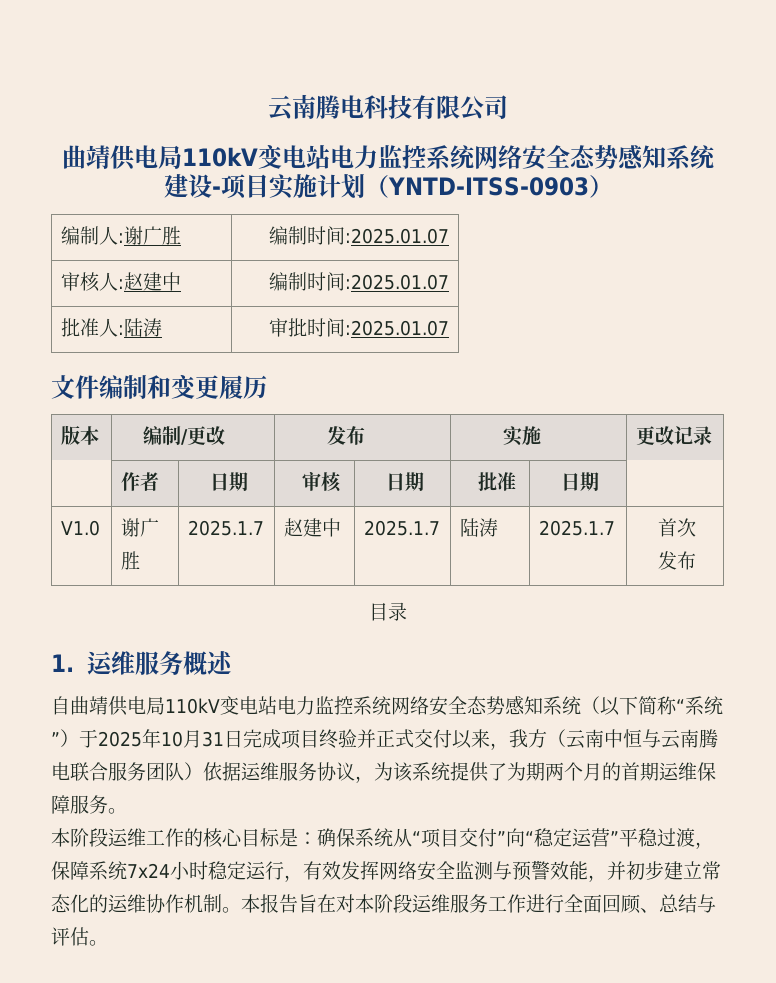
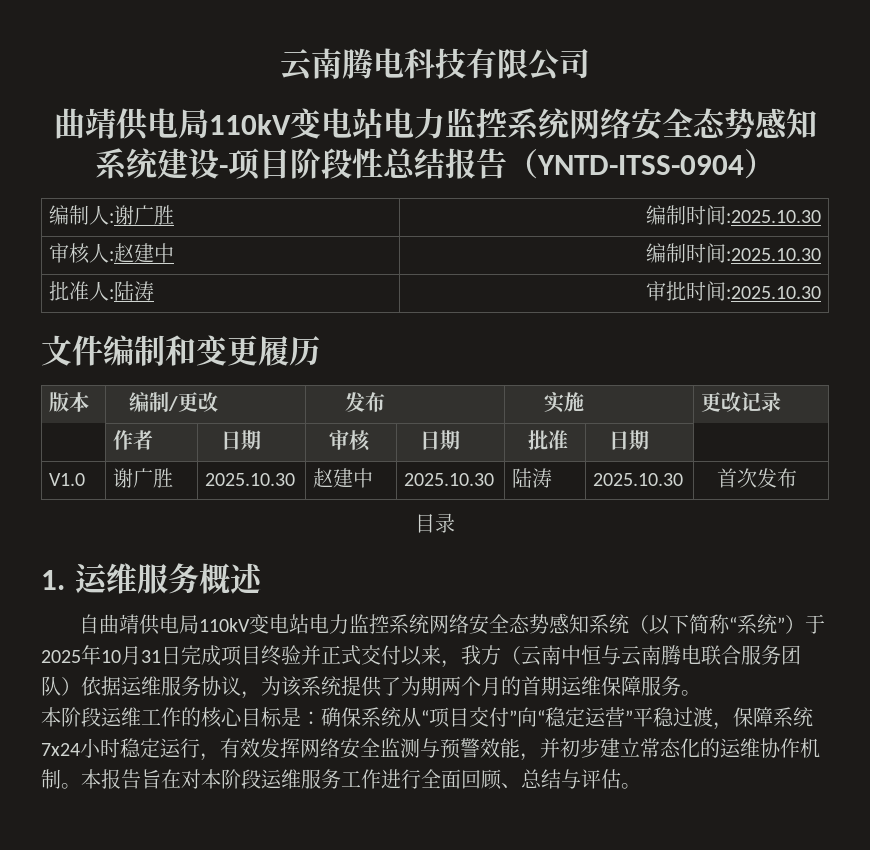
- 曲靖供电局110kV变电站电力监控系统网络安全态势感知系统建设-项目实施计划（YNTD-ITSS-0903）
+ 曲靖供电局110kV变电站电力监控系统网络安全态势感知系统建设-项目阶段性总结报告（YNTD-ITSS-0904）
- 编制人:谢广胜 | 编制时间:2025.01.07
+ 编制人:谢广胜 | 编制时间:2025.10.30
- 审核人:赵建中 | 编制时间:2025.01.07
+ 审核人:赵建中 | 编制时间:2025.10.30
- 批准人:陆涛 | 审批时间:2025.01.07
+ 批准人:陆涛 | 审批时间:2025.10.30
- V1.0 | 谢广胜 | 2025.1.7 | 赵建中 | 2025.1.7 | 陆涛 | 2025.1.7 | 首次发布
+ V1.0 | 谢广胜 | 2025.10.30 | 赵建中 | 2025.10.30 | 陆涛 | 2025.10.30 | 首次发布

